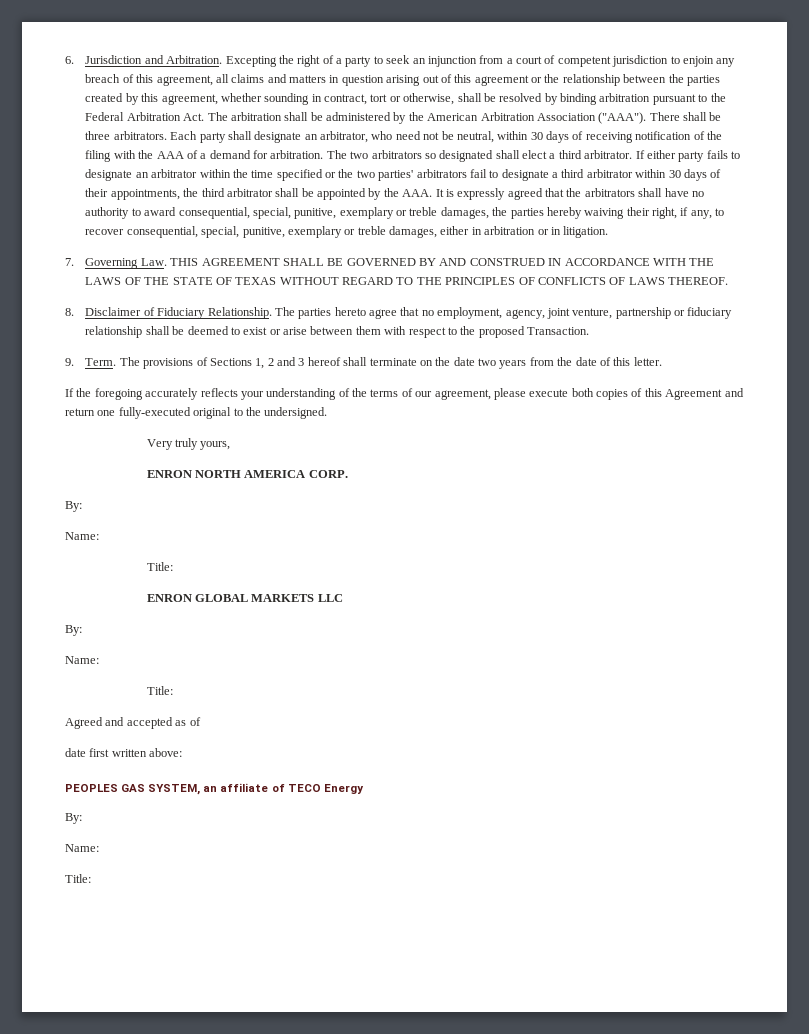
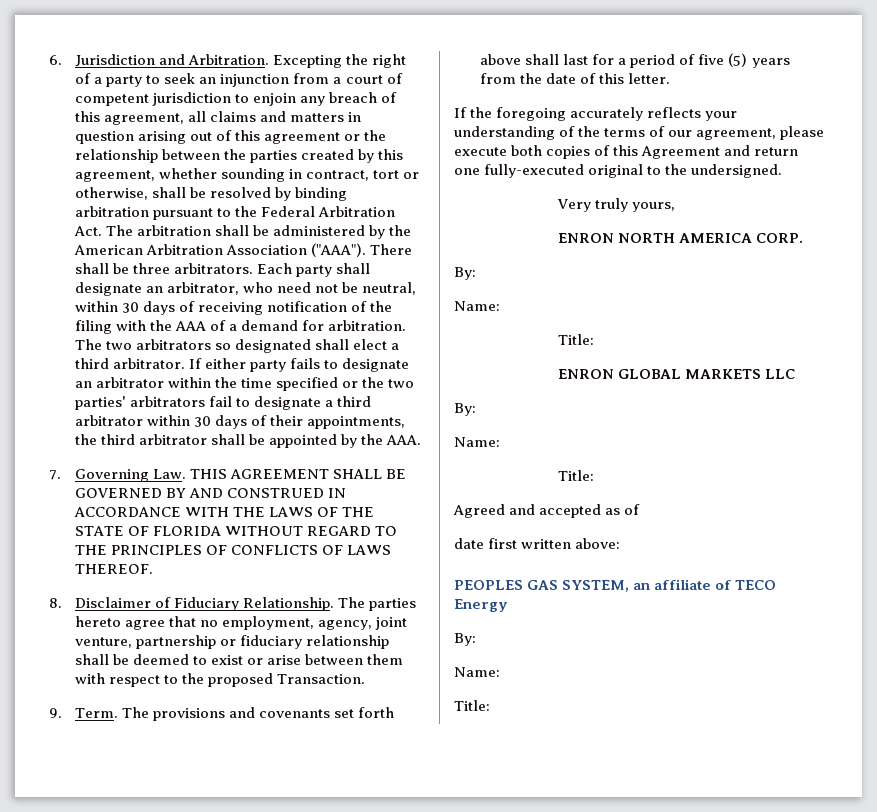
- If either party fails to designate an arbitrator within the time specified or the two parties' arbitrators fail to designate a third arbitrator within 30 days of their appointments, the third arbitrator shall be appointed by the AAA. It is expressly agreed that the arbitrators shall have no authority to award consequential, special, punitive, exemplary or treble damages, the parties hereby waiving their right, if any, to recover consequential, special, punitive, exemplary or treble damages, either in arbitration or in litigation.
+ If either party fails to designate an arbitrator within the time specified or the two parties' arbitrators fail to designate a third arbitrator within 30 days of their appointments, the third arbitrator shall be appointed by the AAA.
- 7. Governing Law. THIS AGREEMENT SHALL BE GOVERNED BY AND CONSTRUED IN ACCORDANCE WITH THE LAWS OF THE STATE OF TEXAS WITHOUT REGARD TO THE PRINCIPLES OF CONFLICTS OF LAWS THEREOF.
+ 7. Governing Law. THIS AGREEMENT SHALL BE GOVERNED BY AND CONSTRUED IN ACCORDANCE WITH THE LAWS OF THE STATE OF FLORIDA WITHOUT REGARD TO THE PRINCIPLES OF CONFLICTS OF LAWS THEREOF.
- The provisions of Sections 1, 2 and 3 hereof shall terminate on the date two years from the date of this letter.
+ The provisions and covenants set forth above shall last for a period of five (5) years from the date of this letter.

